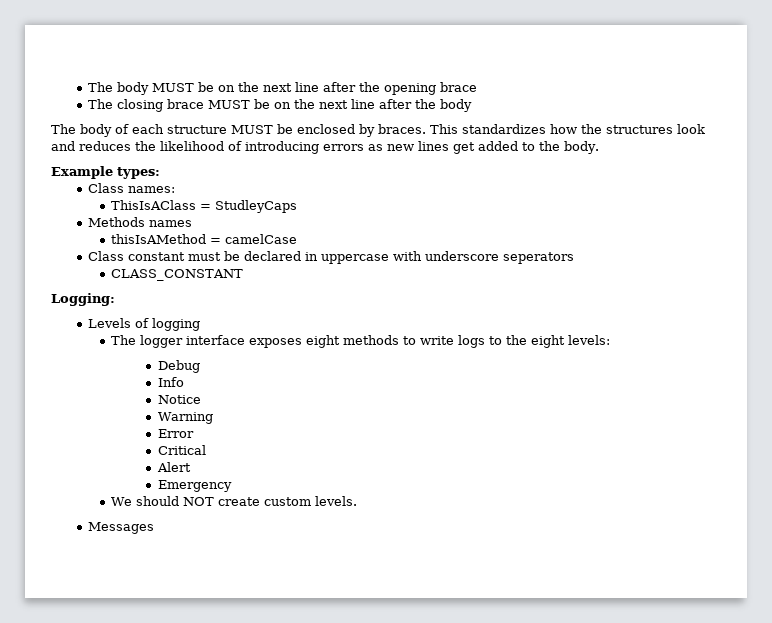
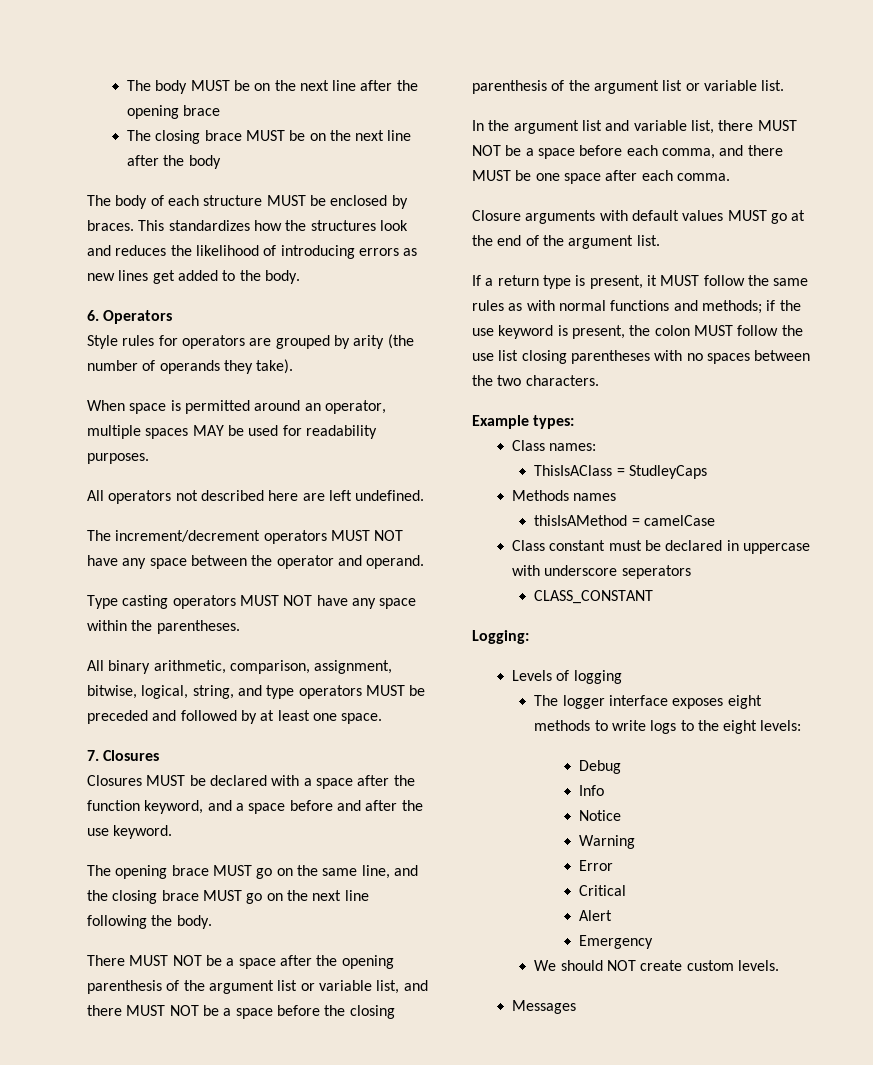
+ 6. Operators
+ Style rules for operators are grouped by arity (the number of operands they take).
+ When space is permitted around an operator, multiple spaces MAY be used for readability purposes.
+ All operators not described here are left undefined.
+ The increment/decrement operators MUST NOT have any space between the operator and operand.
+ Type casting operators MUST NOT have any space within the parentheses.
+ All binary arithmetic, comparison, assignment, bitwise, logical, string, and type operators MUST be preceded and followed by at least one space.
+ 7. Closures
+ Closures MUST be declared with a space after the function keyword, and a space before and after the use keyword.
+ The opening brace MUST go on the same line, and the closing brace MUST go on the next line following the body.
+ There MUST NOT be a space after the opening parenthesis of the argument list or variable list, and there MUST NOT be a space before the closing parenthesis of the argument list or variable list.
+ In the argument list and variable list, there MUST NOT be a space before each comma, and there MUST be one space after each comma.
+ Closure arguments with default values MUST go at the end of the argument list.
+ If a return type is present, it MUST follow the same rules as with normal functions and methods; if the use keyword is present, the colon MUST follow the use list closing parentheses with no spaces between the two characters.

